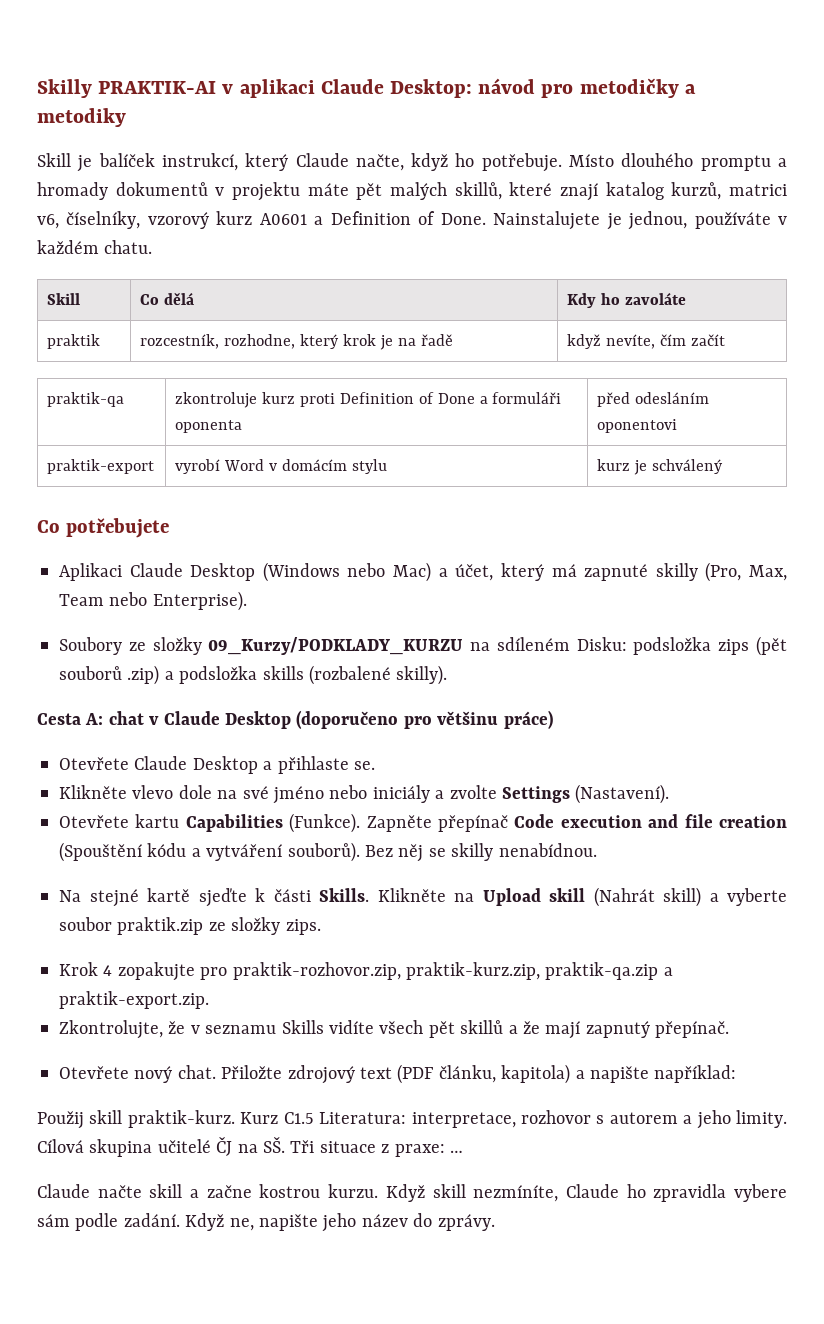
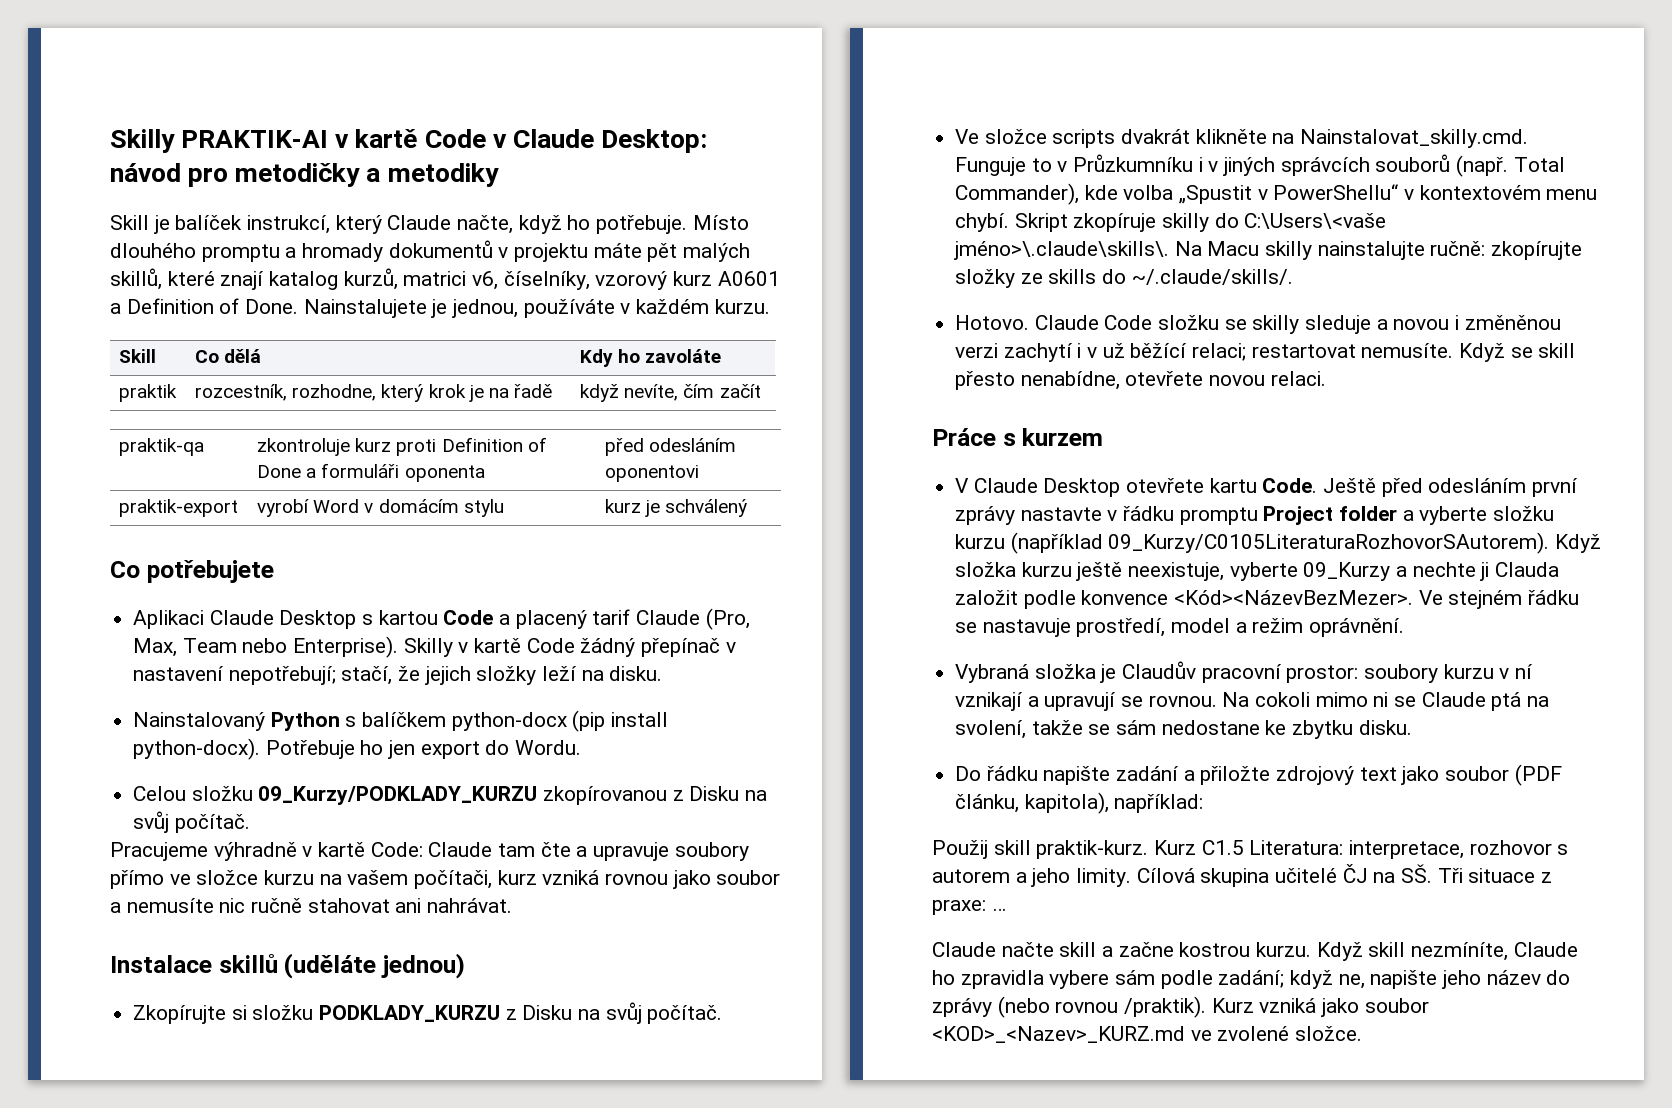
- Skilly PRAKTIK-AI v aplikaci Claude Desktop: návod pro metodičky a metodiky
+ Skilly PRAKTIK-AI v kartě Code v Claude Desktop: návod pro metodičky a metodiky
- Nainstalujete je jednou, používáte v každém chatu.
+ Nainstalujete je jednou, používáte v každém kurzu.
- Aplikaci Claude Desktop (Windows nebo Mac) a účet, který má zapnuté skilly (Pro, Max, Team nebo Enterprise).
- Soubory ze složky 09_Kurzy/PODKLADY_KURZU na sdíleném Disku: podsložka zips (pět souborů .zip) a podsložka skills (rozbalené skilly).
- Cesta A: chat v Claude Desktop (doporučeno pro většinu práce)
- Otevřete Claude Desktop a přihlaste se.
- Klikněte vlevo dole na své jméno nebo iniciály a zvolte Settings (Nastavení).
- Otevřete kartu Capabilities (Funkce). Zapněte přepínač Code execution and file creation (Spouštění kódu a vytváření souborů). Bez něj se skilly nenabídnou.
- Na stejné kartě sjeďte k části Skills. Klikněte na Upload skill (Nahrát skill) a vyberte soubor praktik.zip ze složky zips.
- Krok 4 zopakujte pro praktik-rozhovor.zip, praktik-kurz.zip, praktik-qa.zip a praktik-export.zip.
- Zkontrolujte, že v seznamu Skills vidíte všech pět skillů a že mají zapnutý přepínač.
- Otevřete nový chat. Přiložte zdrojový text (PDF článku, kapitola) a napište například:
+ Aplikaci Claude Desktop s kartou Code a placený tarif Claude (Pro, Max, Team nebo Enterprise). Skilly v kartě Code žádný přepínač v nastavení nepotřebují; stačí, že jejich složky leží na disku.
+ Nainstalovaný Python s balíčkem python-docx (pip install python-docx). Potřebuje ho jen export do Wordu.
+ Celou složku 09_Kurzy/PODKLADY_KURZU zkopírovanou z Disku na svůj počítač.
+ Pracujeme výhradně v kartě Code: Claude tam čte a upravuje soubory přímo ve složce kurzu na vašem počítači, kurz vzniká rovnou jako soubor a nemusíte nic ručně stahovat ani nahrávat.
+ Instalace skillů (uděláte jednou)
+ Zkopírujte si složku PODKLADY_KURZU z Disku na svůj počítač.
+ Ve složce scripts dvakrát klikněte na Nainstalovat_skilly.cmd. Funguje to v Průzkumníku i v jiných správcích souborů (např. Total Commander), kde volba „Spustit v PowerShellu“ v kontextovém menu chybí. Skript zkopíruje skilly do C:\Users\<vaše jméno>\.claude\skills\. Na Macu skilly nainstalujte ručně: zkopírujte složky ze skills do ~/.claude/skills/.
+ Hotovo. Claude Code složku se skilly sleduje a novou i změněnou verzi zachytí i v už běžící relaci; restartovat nemusíte. Když se skill přesto nenabídne, otevřete novou relaci.
+ Práce s kurzem
+ V Claude Desktop otevřete kartu Code. Ještě před odesláním první zprávy nastavte v řádku promptu Project folder a vyberte složku kurzu (například 09_Kurzy/C0105LiteraturaRozhovorSAutorem). Když složka kurzu ještě neexistuje, vyberte 09_Kurzy a nechte ji Clauda založit podle konvence <Kód><NázevBezMezer>. Ve stejném řádku se nastavuje prostředí, model a režim oprávnění.
+ Vybraná složka je Claudův pracovní prostor: soubory kurzu v ní vznikají a upravují se rovnou. Na cokoli mimo ni se Claude ptá na svolení, takže se sám nedostane ke zbytku disku.
+ Do řádku napište zadání a přiložte zdrojový text jako soubor (PDF článku, kapitola), například:
- Když skill nezmíníte, Claude ho zpravidla vybere sám podle zadání. Když ne, napište jeho název do zprávy.
+ Když skill nezmíníte, Claude ho zpravidla vybere sám podle zadání; když ne, napište jeho název do zprávy (nebo rovnou /praktik). Kurz vzniká jako soubor <KOD>_<Nazev>_KURZ.md ve zvolené složce.

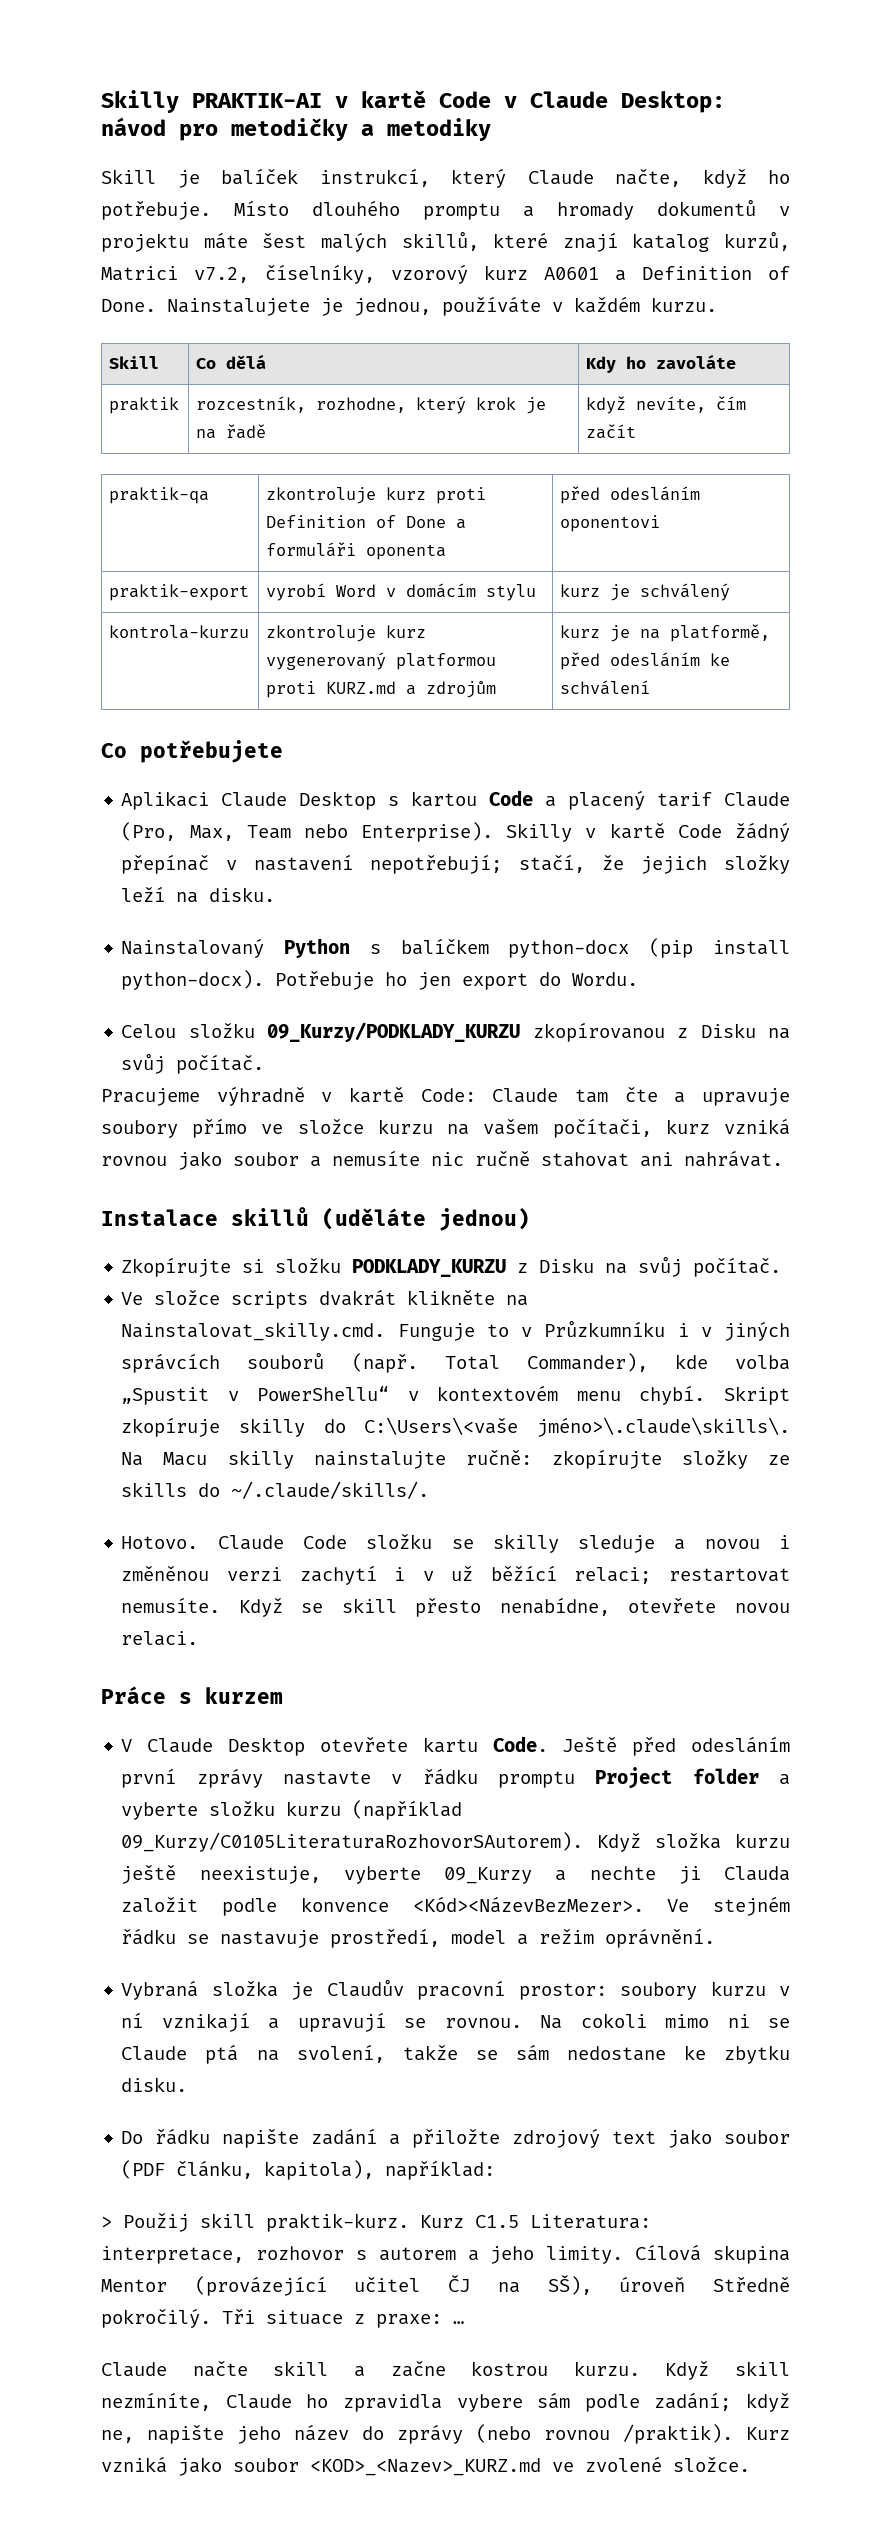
- Místo dlouhého promptu a hromady dokumentů v projektu máte pět malých skillů, které znají katalog kurzů, matrici v6, číselníky, vzorový kurz A0601 a Definition of Done.
+ Místo dlouhého promptu a hromady dokumentů v projektu máte šest malých skillů, které znají katalog kurzů, Matrici v7.2, číselníky, vzorový kurz A0601 a Definition of Done.
+ kontrola-kurzu | zkontroluje kurz vygenerovaný platformou proti KURZ.md a zdrojům | kurz je na platformě, před odesláním ke schválení
- Použij skill praktik-kurz.
+ > Použij skill praktik-kurz.
- Cílová skupina učitelé ČJ na SŠ. Tři situace z praxe: …
+ Cílová skupina Mentor (provázející učitel ČJ na SŠ), úroveň Středně pokročilý. Tři situace z praxe: …

